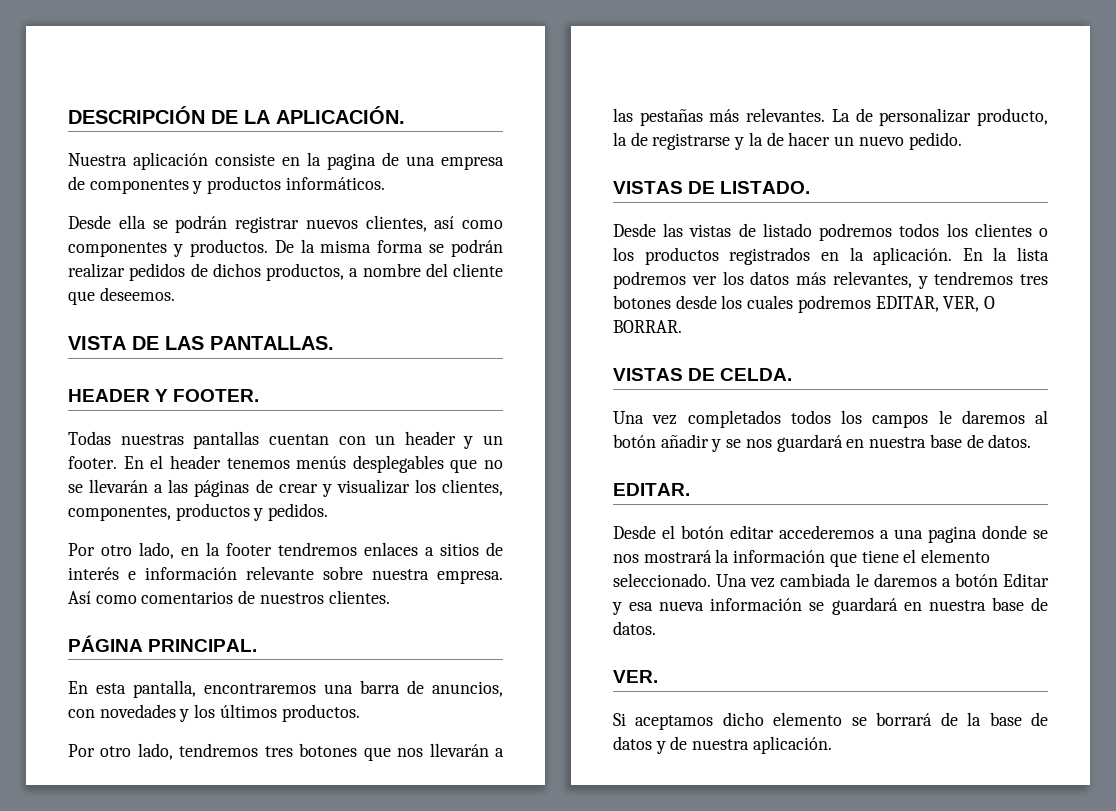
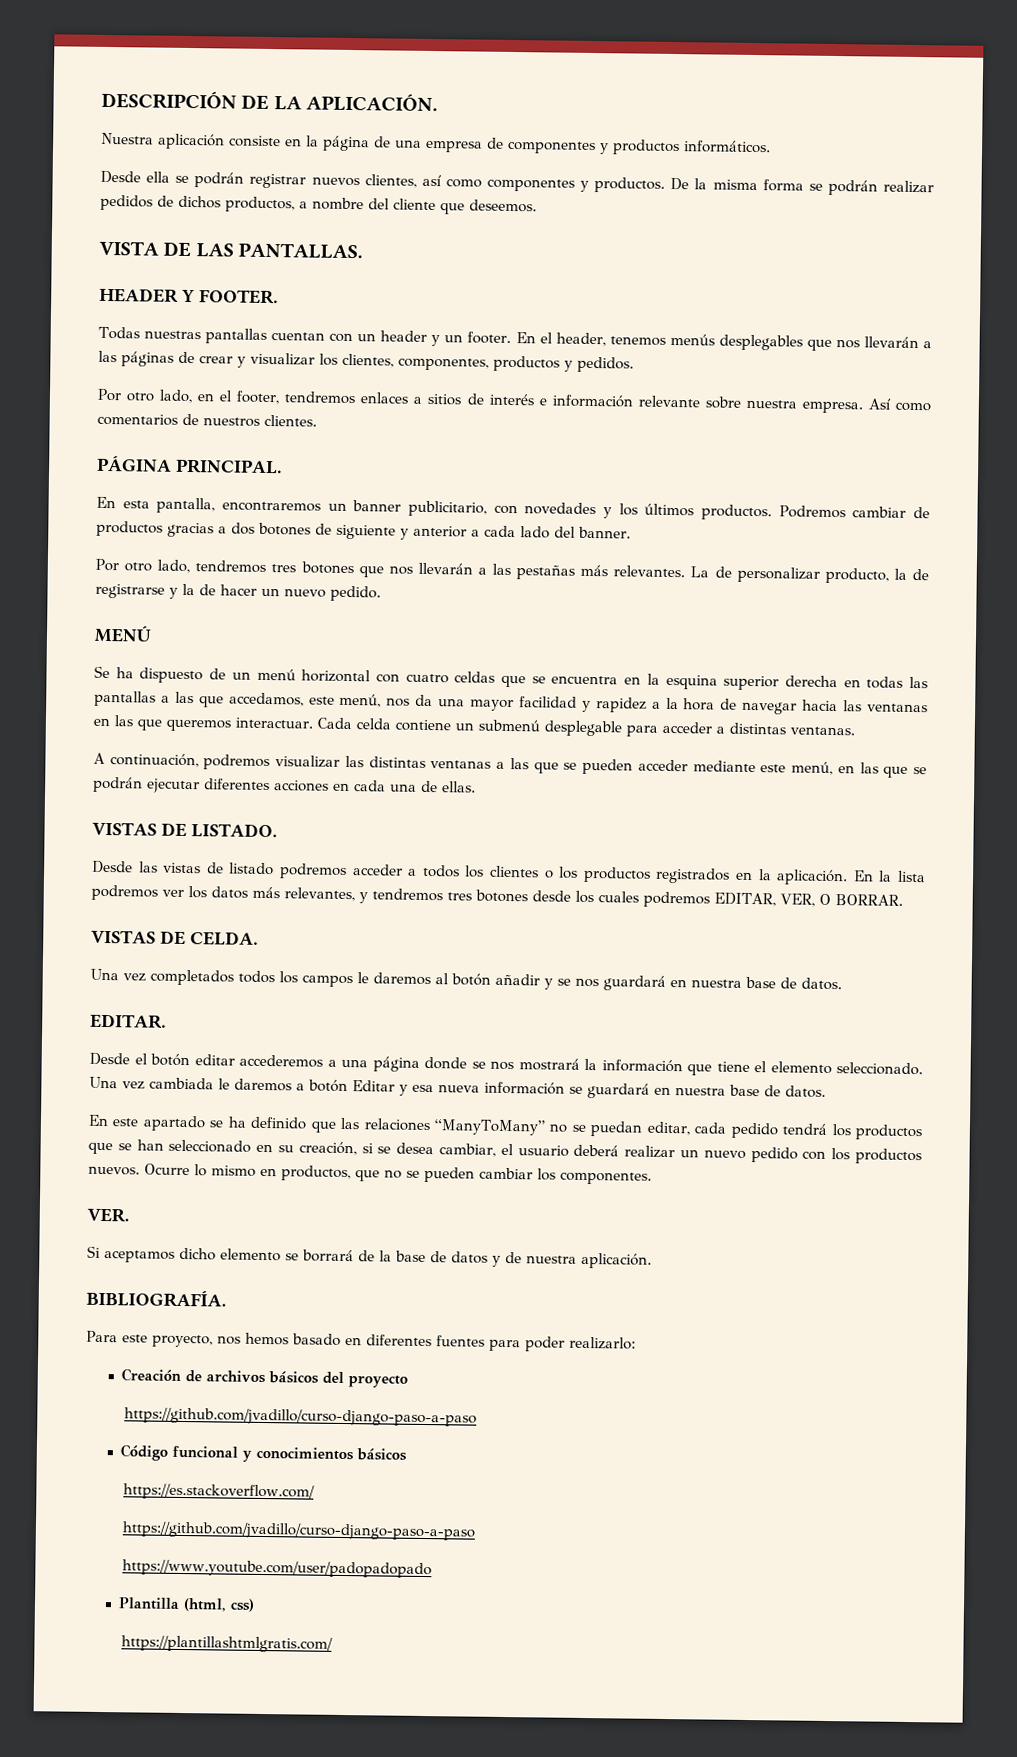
- Nuestra aplicación consiste en la pagina de una empresa de componentes y productos informáticos.
+ Nuestra aplicación consiste en la página de una empresa de componentes y productos informáticos.
- En el header tenemos menús desplegables que no se llevarán a las páginas de crear y visualizar los clientes, componentes, productos y pedidos.
+ En el header, tenemos menús desplegables que nos llevarán a las páginas de crear y visualizar los clientes, componentes, productos y pedidos.
- Por otro lado, en la footer tendremos enlaces a sitios de interés e información relevante sobre nuestra empresa.
+ Por otro lado, en el footer, tendremos enlaces a sitios de interés e información relevante sobre nuestra empresa.
- En esta pantalla, encontraremos una barra de anuncios, con novedades y los últimos productos.
+ En esta pantalla, encontraremos un banner publicitario, con novedades y los últimos productos. Podremos cambiar de productos gracias a dos botones de siguiente y anterior a cada lado del banner.
+ MENÚ
+ Se ha dispuesto de un menú horizontal con cuatro celdas que se encuentra en la esquina superior derecha en todas las pantallas a las que accedamos, este menú, nos da una mayor facilidad y rapidez a la hora de navegar hacia las ventanas en las que queremos interactuar. Cada celda contiene un submenú desplegable para acceder a distintas ventanas.
+ A continuación, podremos visualizar las distintas ventanas a las que se pueden acceder mediante este menú, en las que se podrán ejecutar diferentes acciones en cada una de ellas.
- Desde las vistas de listado podremos todos los clientes o los productos registrados en la aplicación.
+ Desde las vistas de listado podremos acceder a todos los clientes o los productos registrados en la aplicación.
- Desde el botón editar accederemos a una pagina donde se nos mostrará la información que tiene el elemento seleccionado.
+ Desde el botón editar accederemos a una página donde se nos mostrará la información que tiene el elemento seleccionado.
+ En este apartado se ha definido que las relaciones “ManyToMany” no se puedan editar, cada pedido tendrá los productos que se han seleccionado en su creación, si se desea cambiar, el usuario deberá realizar un nuevo pedido con los productos nuevos. Ocurre lo mismo en productos, que no se pueden cambiar los componentes.
+ BIBLIOGRAFÍA.
+ Para este proyecto, nos hemos basado en diferentes fuentes para poder realizarlo:
+ Creación de archivos básicos del proyecto
+ https://github.com/jvadillo/curso-django-paso-a-paso
+ Código funcional y conocimientos básicos
+ https://es.stackoverflow.com/
+ https://github.com/jvadillo/curso-django-paso-a-paso
+ https://www.youtube.com/user/padopadopado
+ Plantilla (html, css)
+ https://plantillashtmlgratis.com/

